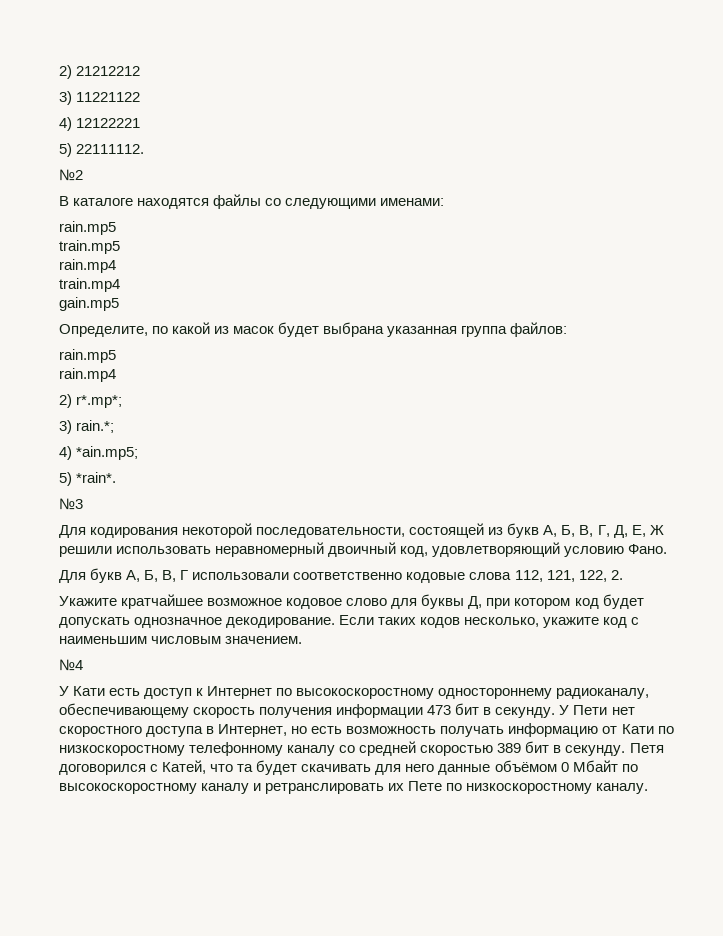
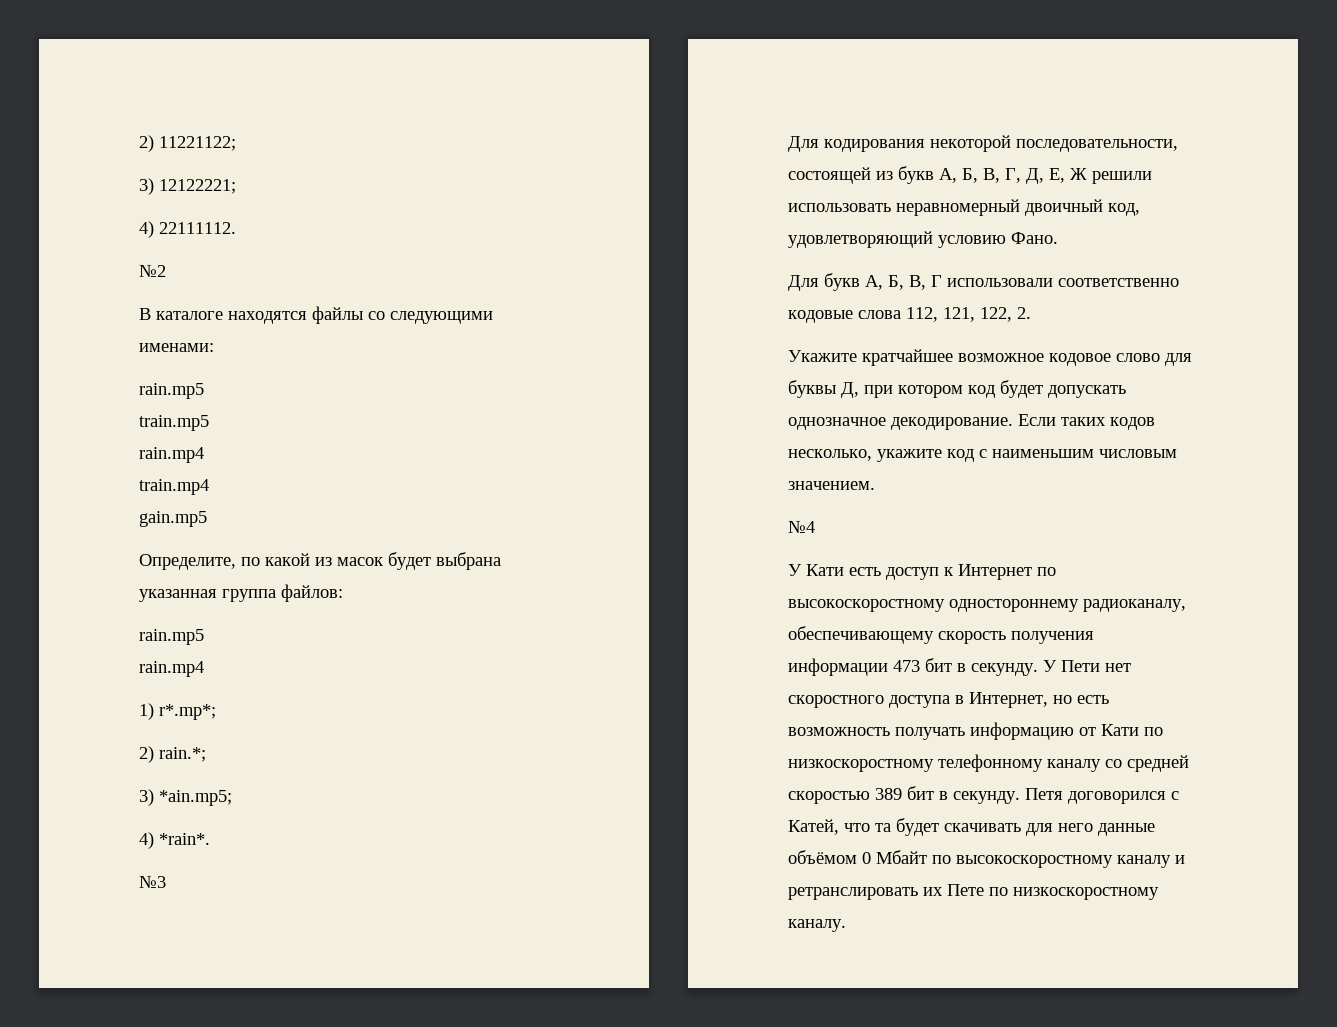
- 2) 21212212
- 3) 11221122
- 4) 12122221
- 5) 22111112.
+ 2) 11221122;
+ 3) 12122221;
+ 4) 22111112.
- 2) r*.mp*;
+ 1) r*.mp*;
- 3) rain.*;
+ 2) rain.*;
- 4) *ain.mp5;
+ 3) *ain.mp5;
- 5) *rain*.
+ 4) *rain*.

